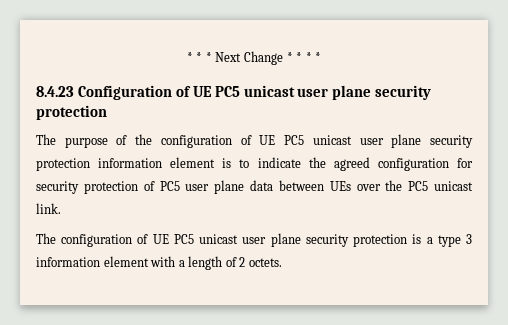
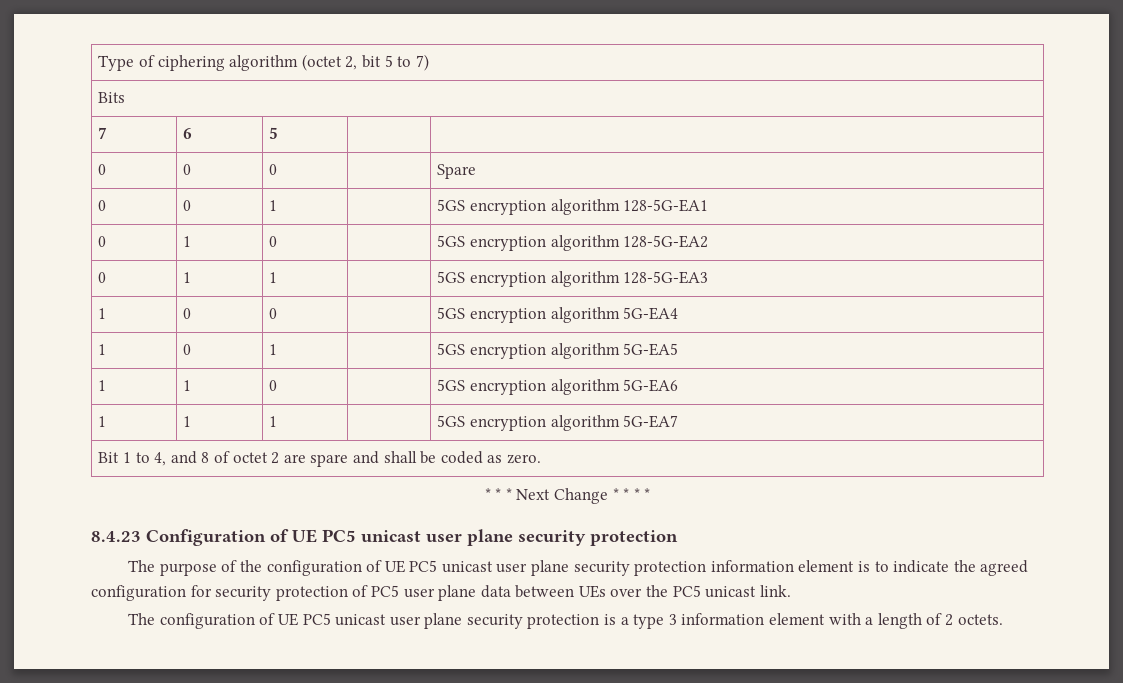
+ Type of ciphering algorithm (octet 2, bit 5 to 7)
+ Bits
+ 7 | 6 | 5 | |
+ 0 | 0 | 0 | | Spare
+ 0 | 0 | 1 | | 5GS encryption algorithm 128-5G-EA1
+ 0 | 1 | 0 | | 5GS encryption algorithm 128-5G-EA2
+ 0 | 1 | 1 | | 5GS encryption algorithm 128-5G-EA3
+ 1 | 0 | 0 | | 5GS encryption algorithm 5G-EA4
+ 1 | 0 | 1 | | 5GS encryption algorithm 5G-EA5
+ 1 | 1 | 0 | | 5GS encryption algorithm 5G-EA6
+ 1 | 1 | 1 | | 5GS encryption algorithm 5G-EA7
+ Bit 1 to 4, and 8 of octet 2 are spare and shall be coded as zero.

